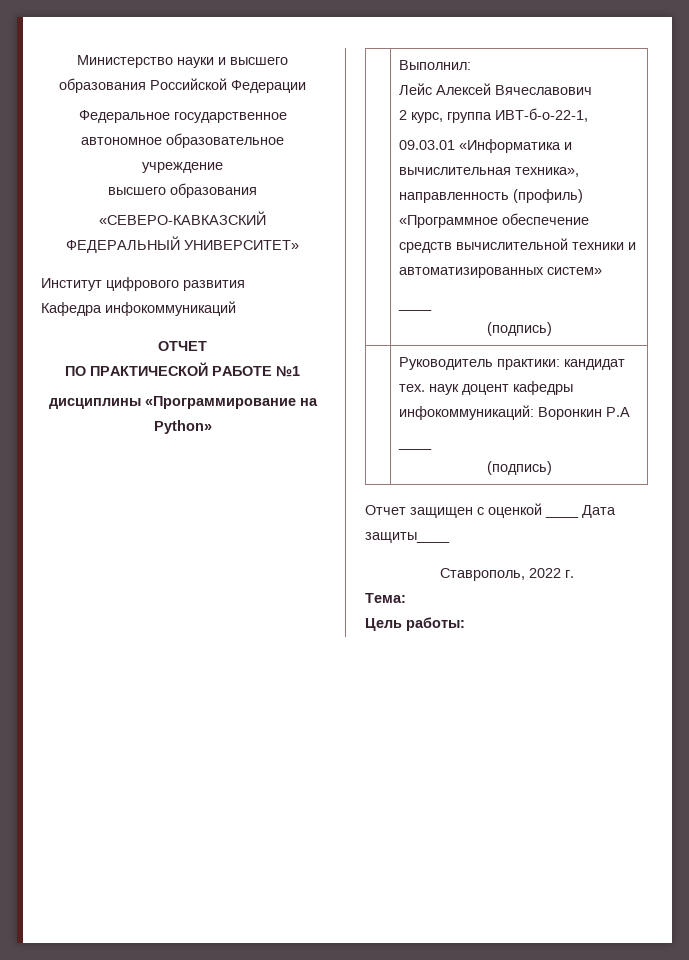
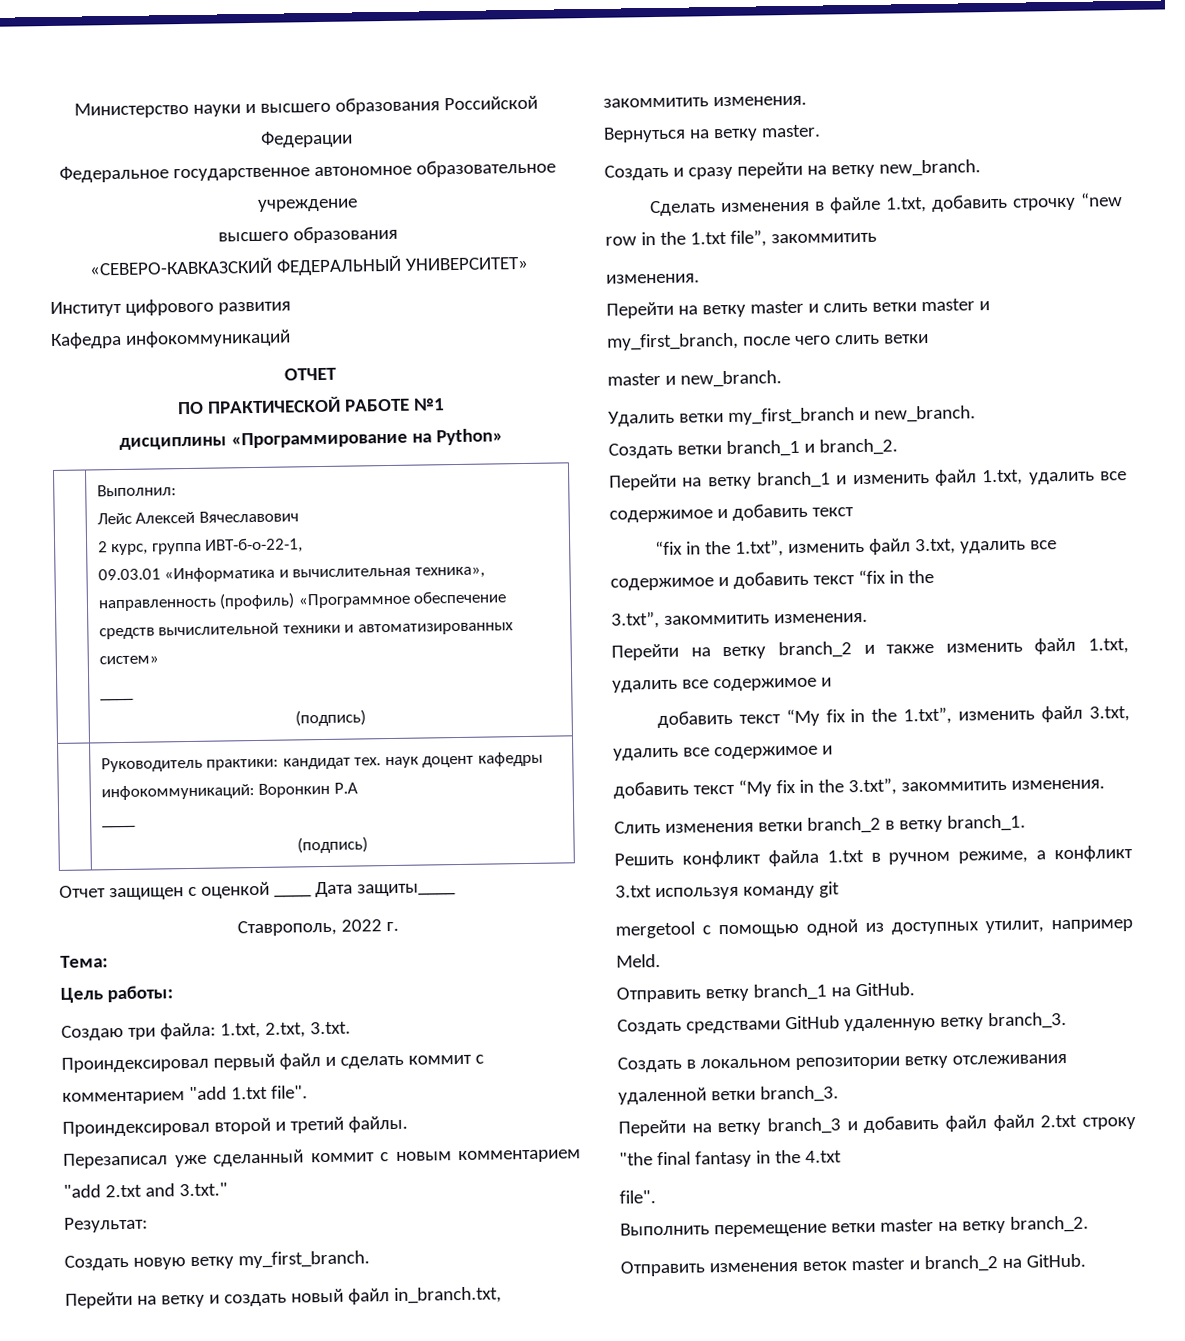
+ Создаю три файла: 1.txt, 2.txt, 3.txt.
+ Проиндексировал первый файл и сделать коммит с комментарием "add 1.txt file".
+ Проиндексировал второй и третий файлы.
+ Перезаписал уже сделанный коммит с новым комментарием "add 2.txt and 3.txt."
+ Результат:
+ Создать новую ветку my_first_branch.
+ Перейти на ветку и создать новый файл in_branch.txt, закоммитить изменения.
+ Вернуться на ветку master.
+ Создать и сразу перейти на ветку new_branch.
+ Сделать изменения в файле 1.txt, добавить строчку “new row in the 1.txt file”, закоммитить
+ изменения.
+ Перейти на ветку master и слить ветки master и my_first_branch, после чего слить ветки
+ master и new_branch.
+ Удалить ветки my_first_branch и new_branch.
+ Создать ветки branch_1 и branch_2.
+ Перейти на ветку branch_1 и изменить файл 1.txt, удалить все содержимое и добавить текст
+ “fix in the 1.txt”, изменить файл 3.txt, удалить все содержимое и добавить текст “fix in the
+ 3.txt”, закоммитить изменения.
+ Перейти на ветку branch_2 и также изменить файл 1.txt, удалить все содержимое и
+ добавить текст “My fix in the 1.txt”, изменить файл 3.txt, удалить все содержимое и
+ добавить текст “My fix in the 3.txt”, закоммитить изменения.
+ Слить изменения ветки branch_2 в ветку branch_1.
+ Решить конфликт файла 1.txt в ручном режиме, а конфликт 3.txt используя команду git
+ mergetool c помощью одной из доступных утилит, например Meld.
+ Отправить ветку branch_1 на GitHub.
+ Создать средствами GitHub удаленную ветку branch_3.
+ Создать в локальном репозитории ветку отслеживания удаленной ветки branch_3.
+ Перейти на ветку branch_3 и добавить файл файл 2.txt строку "the final fantasy in the 4.txt
+ file".
+ Выполнить перемещение ветки master на ветку branch_2.
+ Отправить изменения веток master и branch_2 на GitHub.

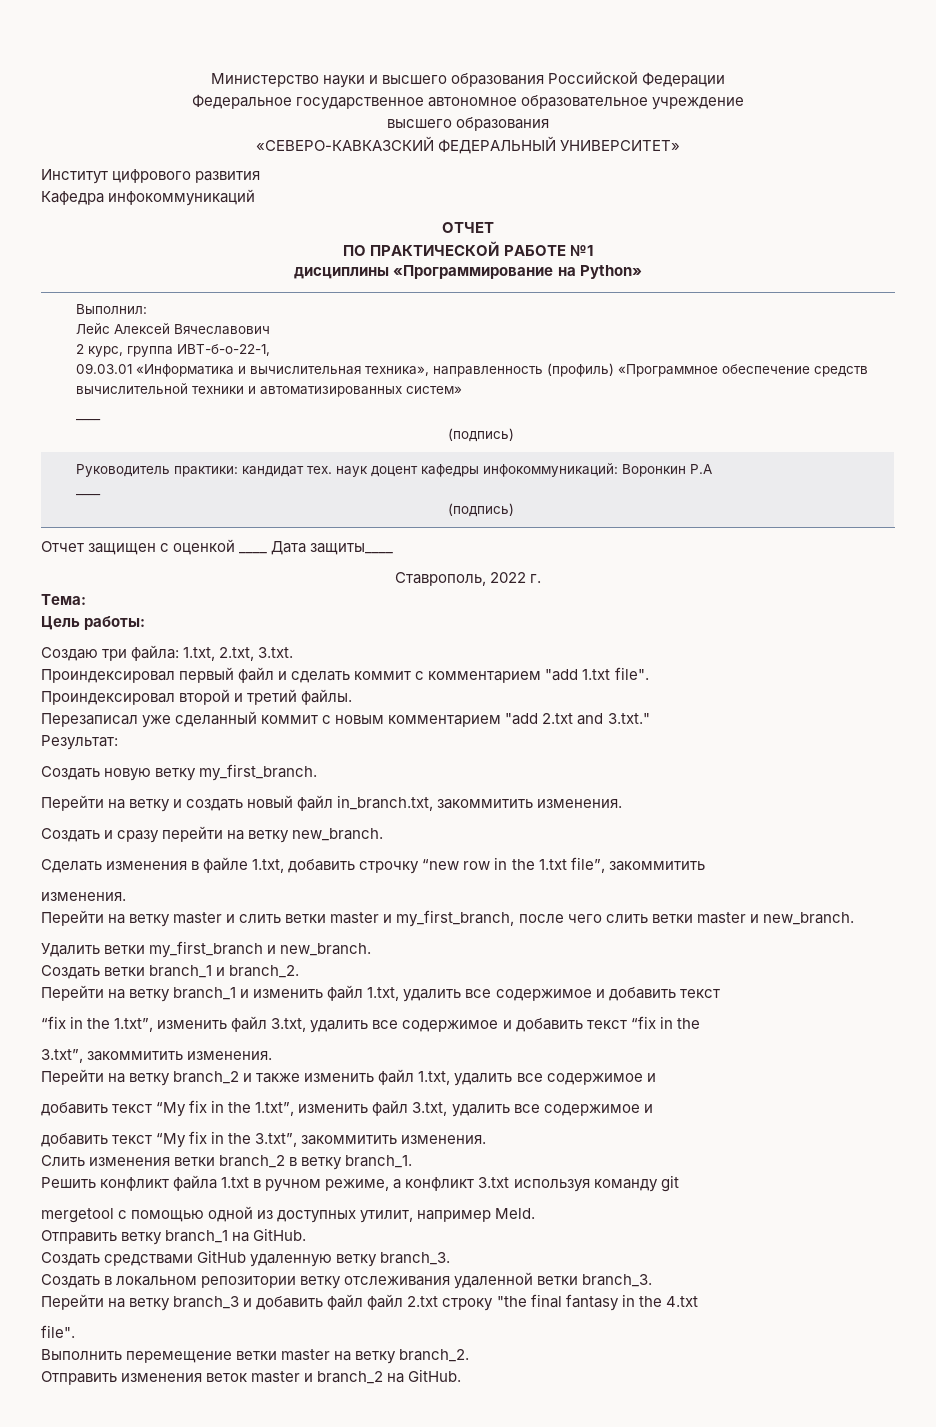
- Вернуться на ветку master.
- Перейти на ветку master и слить ветки master и my_first_branch, после чего слить ветки
- master и new_branch.
+ Перейти на ветку master и слить ветки master и my_first_branch, после чего слить ветки master и new_branch.

